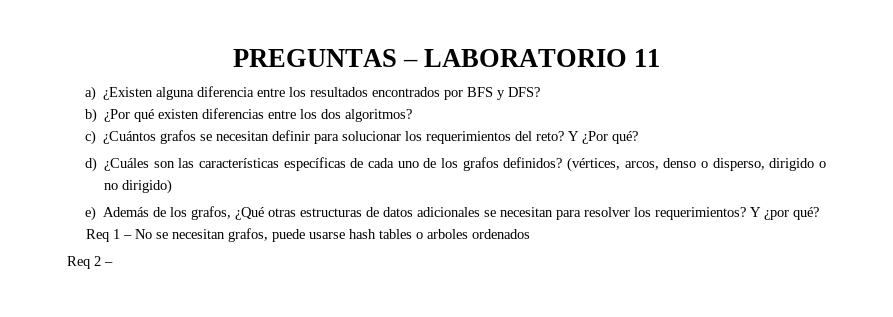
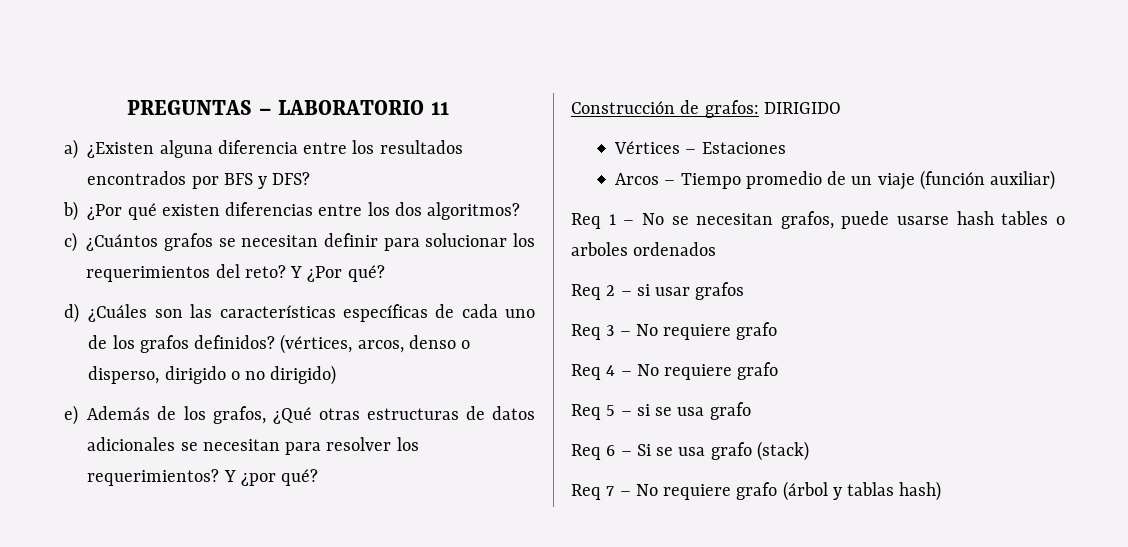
+ Construcción de grafos: DIRIGIDO
+ Vértices – Estaciones
+ Arcos – Tiempo promedio de un viaje (función auxiliar)
- Req 2 –
+ Req 2 – si usar grafos
+ Req 3 – No requiere grafo
+ Req 4 – No requiere grafo
+ Req 5 – si se usa grafo
+ Req 6 – Si se usa grafo (stack)
+ Req 7 – No requiere grafo (árbol y tablas hash)

